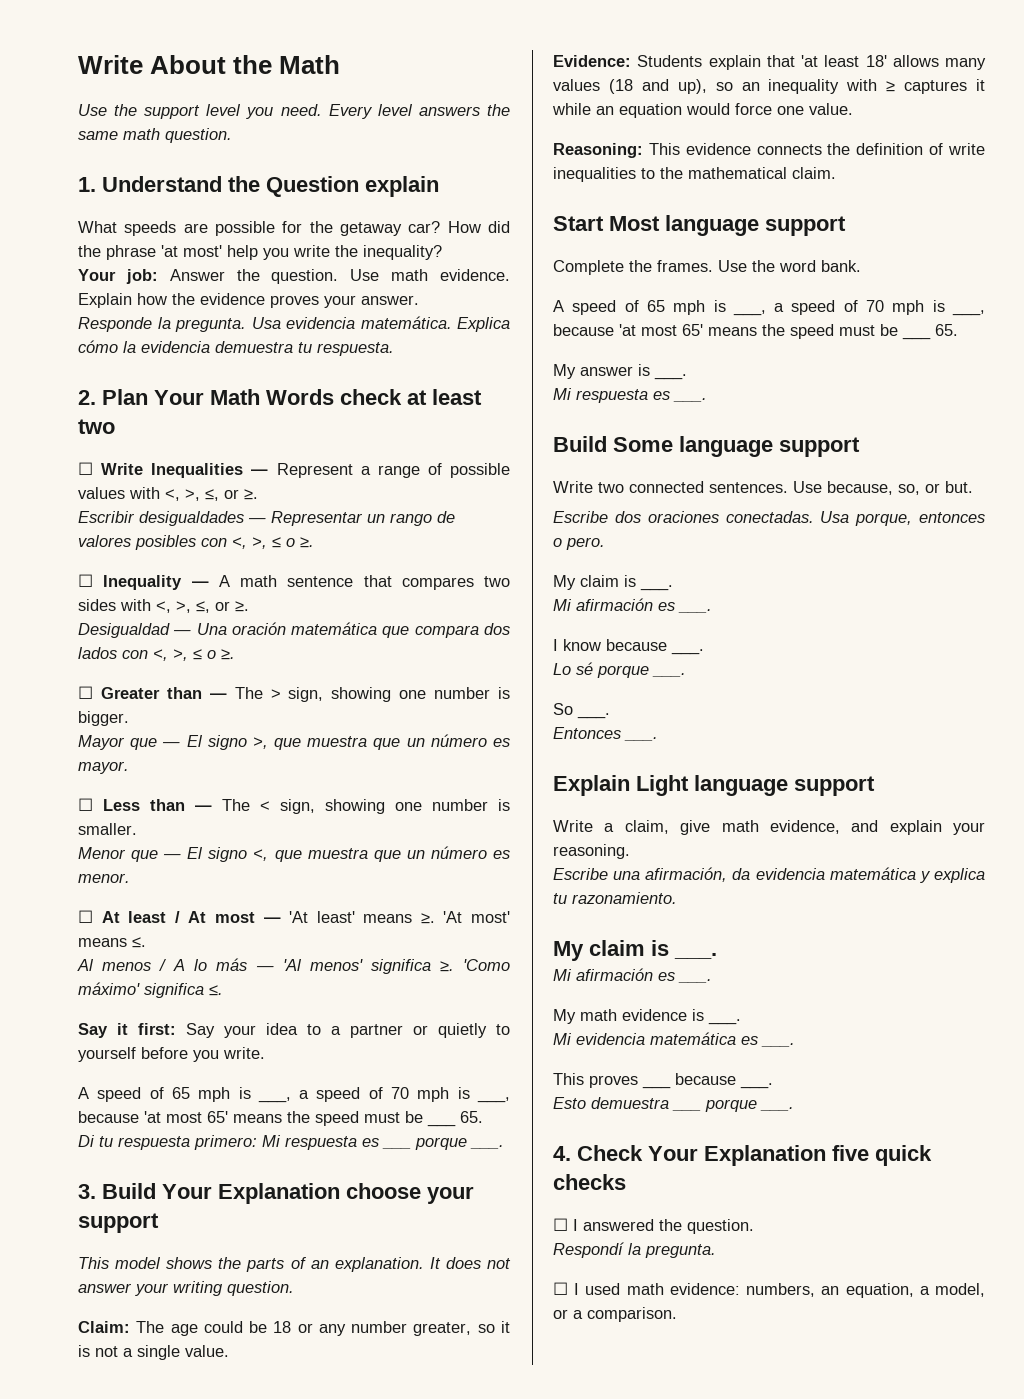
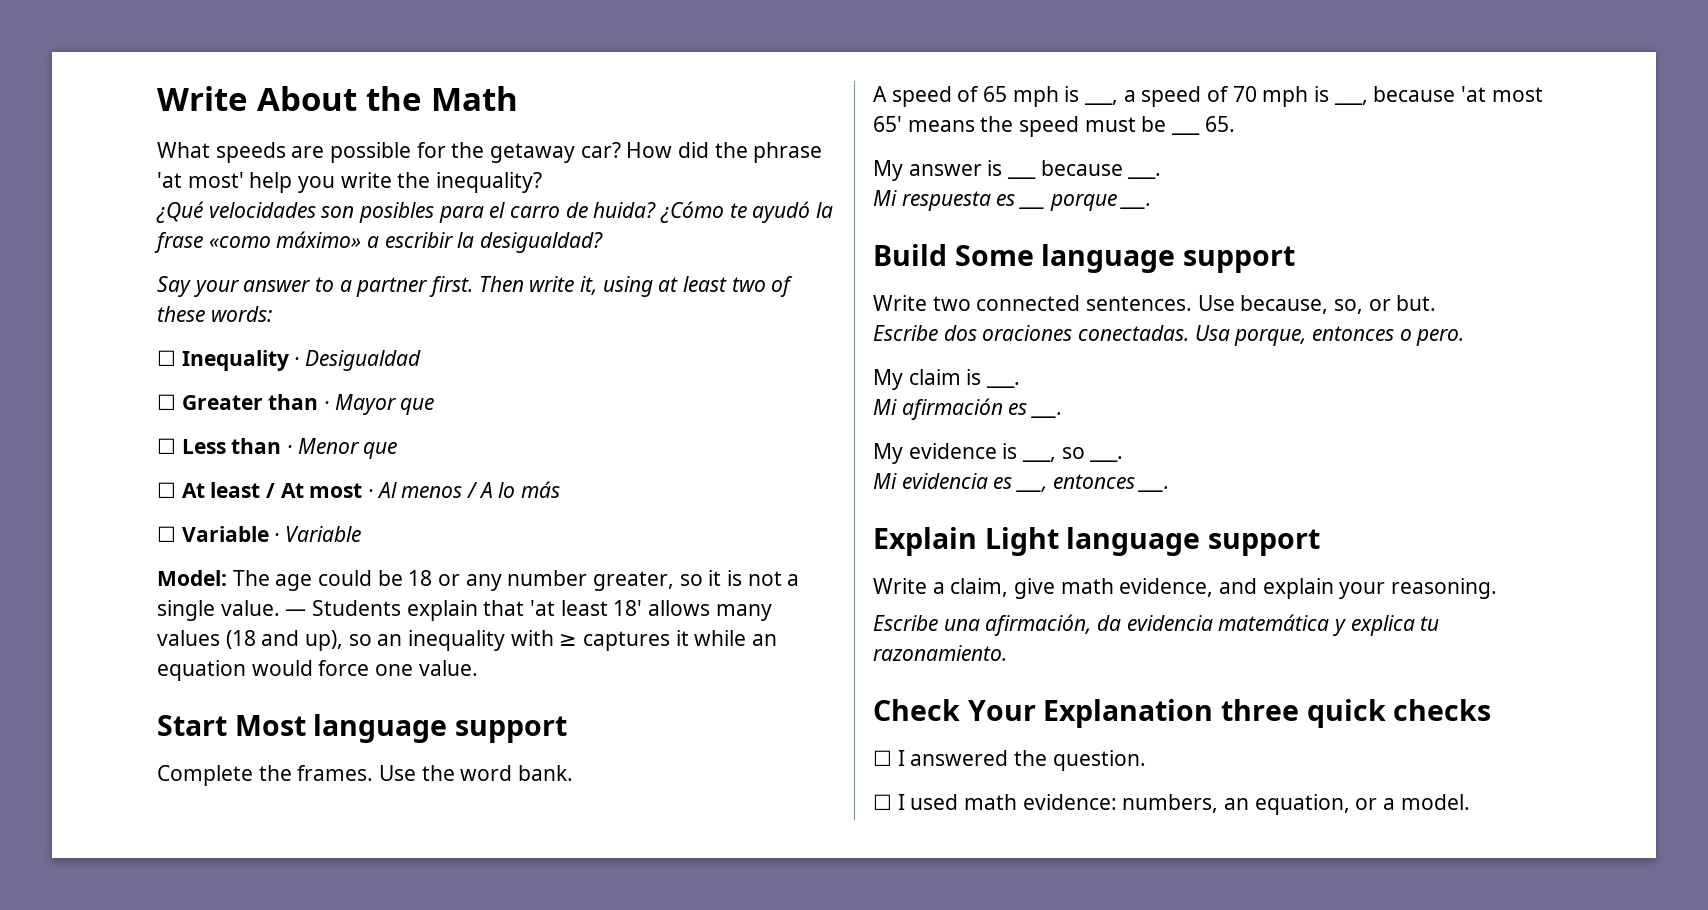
- Use the support level you need. Every level answers the same math question.
- 1. Understand the Question explain
- Your job: Answer the question. Use math evidence. Explain how the evidence proves your answer.
- Responde la pregunta. Usa evidencia matemática. Explica cómo la evidencia demuestra tu respuesta.
- 2. Plan Your Math Words check at least two
- ☐ Write Inequalities — Represent a range of possible values with <, >, ≤, or ≥.
- Escribir desigualdades — Representar un rango de valores posibles con <, >, ≤ o ≥.
- ☐ Inequality — A math sentence that compares two sides with <, >, ≤, or ≥.
- Desigualdad — Una oración matemática que compara dos lados con <, >, ≤ o ≥.
- ☐ Greater than — The > sign, showing one number is bigger.
- Mayor que — El signo >, que muestra que un número es mayor.
- ☐ Less than — The < sign, showing one number is smaller.
- Menor que — El signo <, que muestra que un número es menor.
+ ¿Qué velocidades son posibles para el carro de huida? ¿Cómo te ayudó la frase «como máximo» a escribir la desigualdad?
+ Say your answer to a partner first. Then write it, using at least two of these words:
+ ☐ Inequality · Desigualdad
+ ☐ Greater than · Mayor que
+ ☐ Less than · Menor que
- ☐ At least / At most — 'At least' means ≥. 'At most' means ≤.
- Al menos / A lo más — 'Al menos' significa ≥. 'Como máximo' significa ≤.
- Say it first: Say your idea to a partner or quietly to yourself before you write.
- A speed of 65 mph is ___, a speed of 70 mph is ___, because 'at most 65' means the speed must be ___ 65.
- Di tu respuesta primero: Mi respuesta es ___ porque ___.
- 3. Build Your Explanation choose your support
- This model shows the parts of an explanation. It does not answer your writing question.
- Claim: The age could be 18 or any number greater, so it is not a single value.
- Evidence: Students explain that 'at least 18' allows many values (18 and up), so an inequality with ≥ captures it while an equation would force one value.
+ ☐ At least / At most · Al menos / A lo más
+ ☐ Variable · Variable
+ Model: The age could be 18 or any number greater, so it is not a single value. — Students explain that 'at least 18' allows many values (18 and up), so an inequality with ≥ captures it while an equation would force one value.
- Reasoning: This evidence connects the definition of write inequalities to the mathematical claim.
- My answer is ___.
+ My answer is ___ because ___.
- Mi respuesta es ___.
+ Mi respuesta es ___ porque ___.
- I know because ___.
- Lo sé porque ___.
- So ___.
- Entonces ___.
+ My evidence is ___, so ___.
+ Mi evidencia es ___, entonces ___.
  Escribe una afirmación, da evidencia matemática y explica tu razonamiento.
- My claim is ___.
- Mi afirmación es ___.
- My math evidence is ___.
- Mi evidencia matemática es ___.
- This proves ___ because ___.
- Esto demuestra ___ porque ___.
- 4. Check Your Explanation five quick checks
+ Check Your Explanation three quick checks
- Respondí la pregunta.
- ☐ I used math evidence: numbers, an equation, a model, or a comparison.
+ ☐ I used math evidence: numbers, an equation, or a model.

